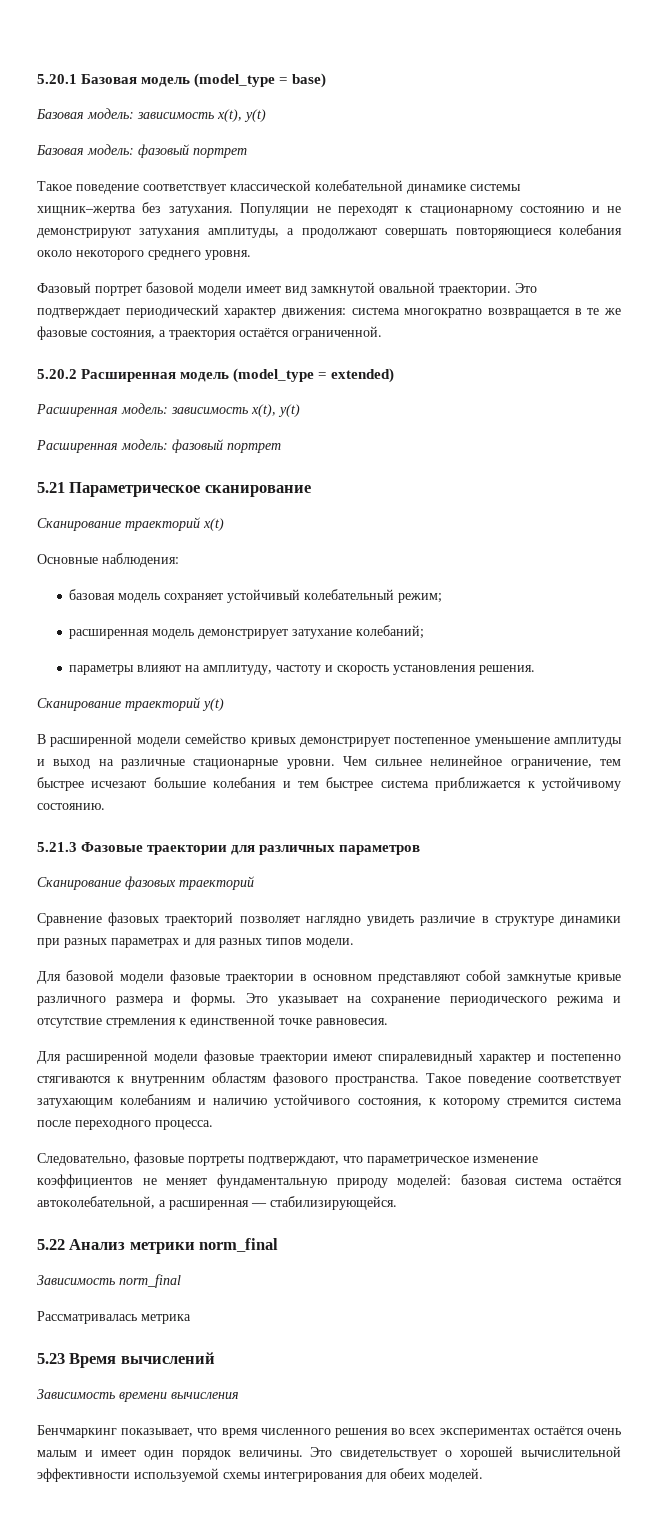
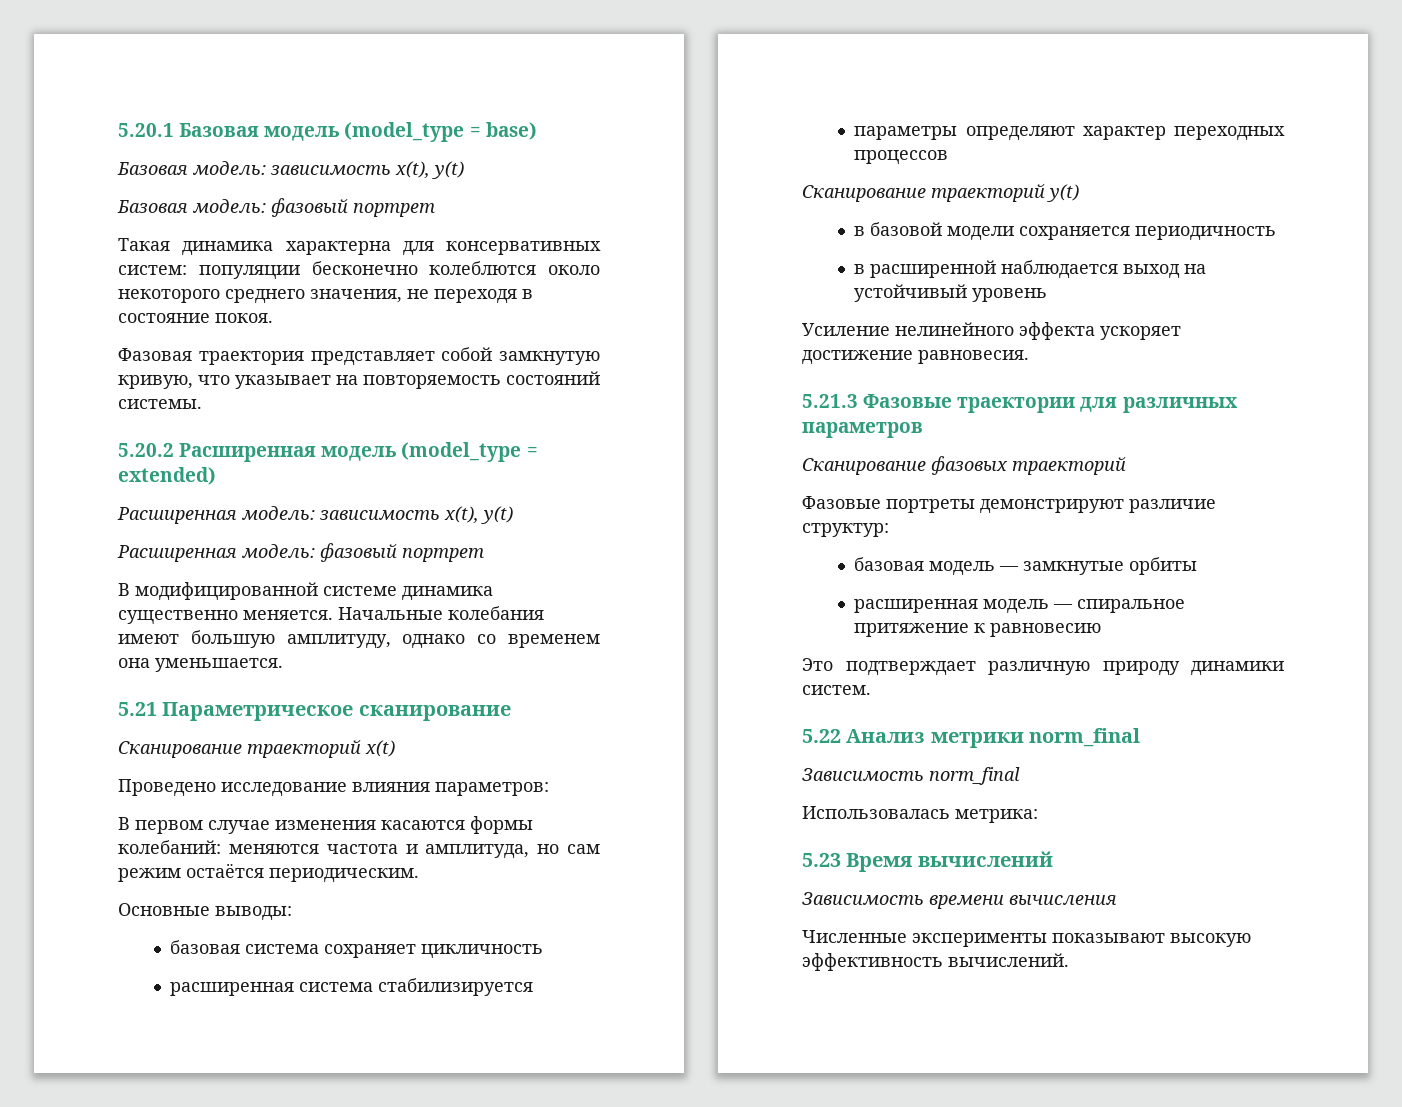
- Такое поведение соответствует классической колебательной динамике системы хищник–жертва без затухания. Популяции не переходят к стационарному состоянию и не демонстрируют затухания амплитуды, а продолжают совершать повторяющиеся колебания около некоторого среднего уровня.
- Фазовый портрет базовой модели имеет вид замкнутой овальной траектории. Это подтверждает периодический характер движения: система многократно возвращается в те же фазовые состояния, а траектория остаётся ограниченной.
+ Такая динамика характерна для консервативных систем: популяции бесконечно колеблются около некоторого среднего значения, не переходя в состояние покоя.
+ Фазовая траектория представляет собой замкнутую кривую, что указывает на повторяемость состояний системы.
+ В модифицированной системе динамика существенно меняется. Начальные колебания имеют большую амплитуду, однако со временем она уменьшается.
+ Проведено исследование влияния параметров:
+ В первом случае изменения касаются формы колебаний: меняются частота и амплитуда, но сам режим остаётся периодическим.
- Основные наблюдения:
- базовая модель сохраняет устойчивый колебательный режим;
- расширенная модель демонстрирует затухание колебаний;
- параметры влияют на амплитуду, частоту и скорость установления решения.
+ Основные выводы:
+ базовая система сохраняет цикличность
+ расширенная система стабилизируется
+ параметры определяют характер переходных процессов
  Сканирование траекторий y(t)
- В расширенной модели семейство кривых демонстрирует постепенное уменьшение амплитуды и выход на различные стационарные уровни. Чем сильнее нелинейное ограничение, тем быстрее исчезают большие колебания и тем быстрее система приближается к устойчивому состоянию.
+ в базовой модели сохраняется периодичность
+ в расширенной наблюдается выход на устойчивый уровень
+ Усиление нелинейного эффекта ускоряет достижение равновесия.
- Сравнение фазовых траекторий позволяет наглядно увидеть различие в структуре динамики при разных параметрах и для разных типов модели.
- Для базовой модели фазовые траектории в основном представляют собой замкнутые кривые различного размера и формы. Это указывает на сохранение периодического режима и отсутствие стремления к единственной точке равновесия.
- Для расширенной модели фазовые траектории имеют спиралевидный характер и постепенно стягиваются к внутренним областям фазового пространства. Такое поведение соответствует затухающим колебаниям и наличию устойчивого состояния, к которому стремится система после переходного процесса.
- Следовательно, фазовые портреты подтверждают, что параметрическое изменение коэффициентов не меняет фундаментальную природу моделей: базовая система остаётся автоколебательной, а расширенная — стабилизирующейся.
+ Фазовые портреты демонстрируют различие структур:
+ базовая модель — замкнутые орбиты
+ расширенная модель — спиральное притяжение к равновесию
+ Это подтверждает различную природу динамики систем.
- Рассматривалась метрика
+ Использовалась метрика:
- Бенчмаркинг показывает, что время численного решения во всех экспериментах остаётся очень малым и имеет один порядок величины. Это свидетельствует о хорошей вычислительной эффективности используемой схемы интегрирования для обеих моделей.
+ Численные эксперименты показывают высокую эффективность вычислений.

